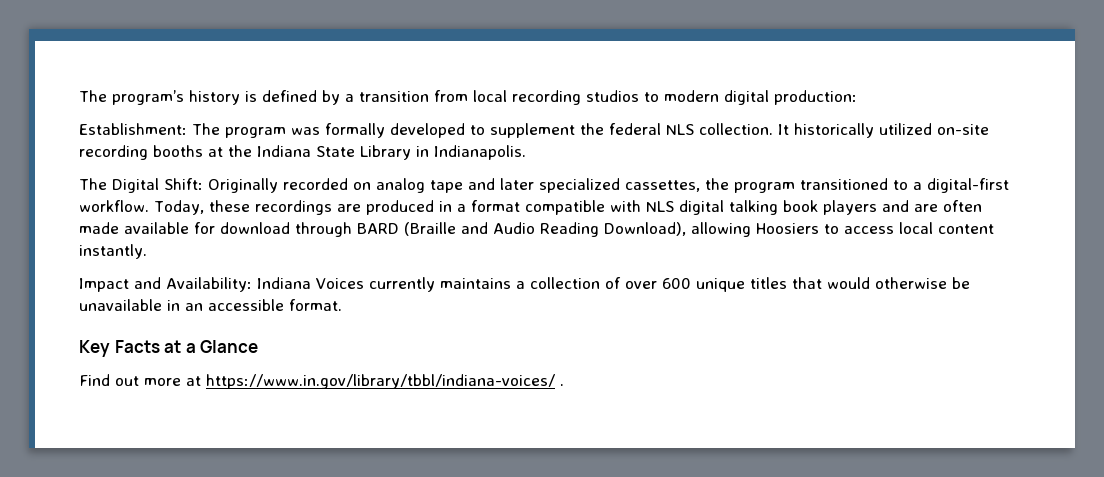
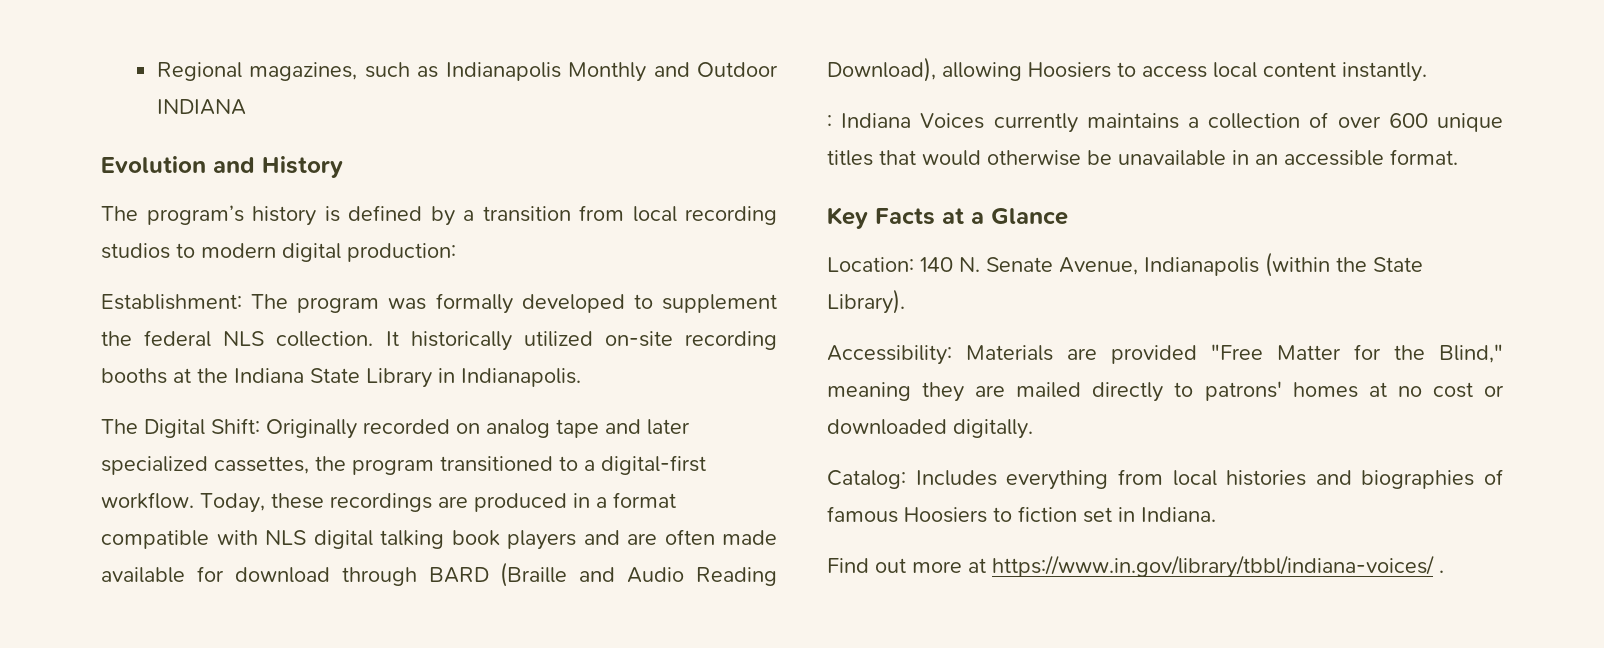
+ Regional magazines, such as Indianapolis Monthly and Outdoor INDIANA
+ Evolution and History
- Impact and Availability: Indiana Voices currently maintains a collection of over 600 unique titles that would otherwise be unavailable in an accessible format.
+ : Indiana Voices currently maintains a collection of over 600 unique titles that would otherwise be unavailable in an accessible format.
+ Location: 140 N. Senate Avenue, Indianapolis (within the State Library).
+ Accessibility: Materials are provided "Free Matter for the Blind," meaning they are mailed directly to patrons' homes at no cost or downloaded digitally.
+ Catalog: Includes everything from local histories and biographies of famous Hoosiers to fiction set in Indiana.

